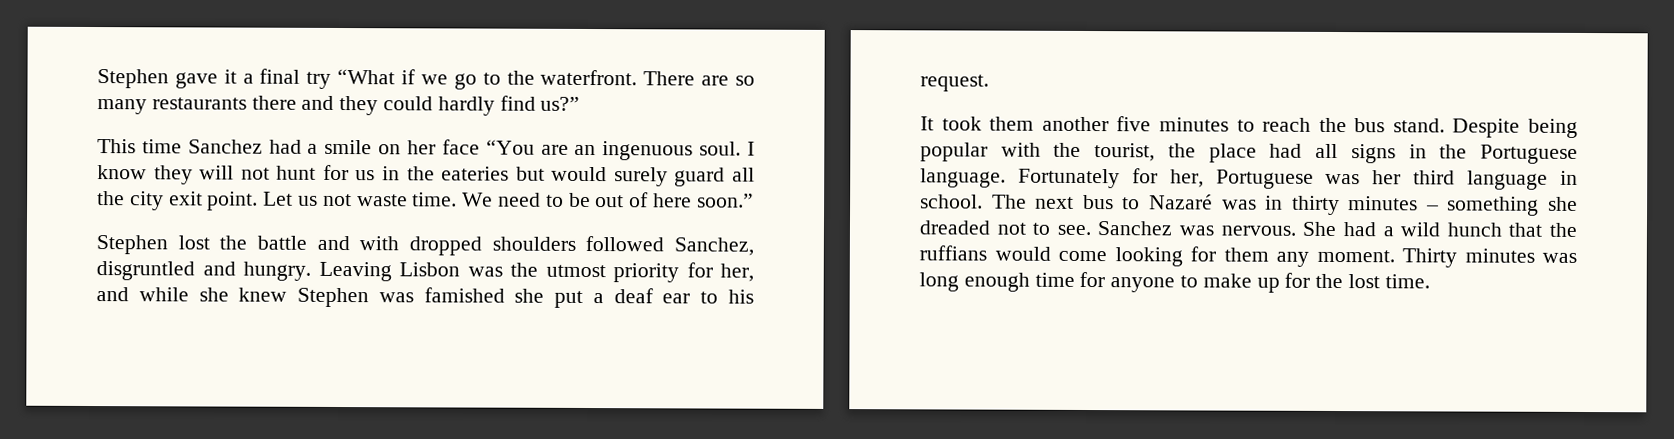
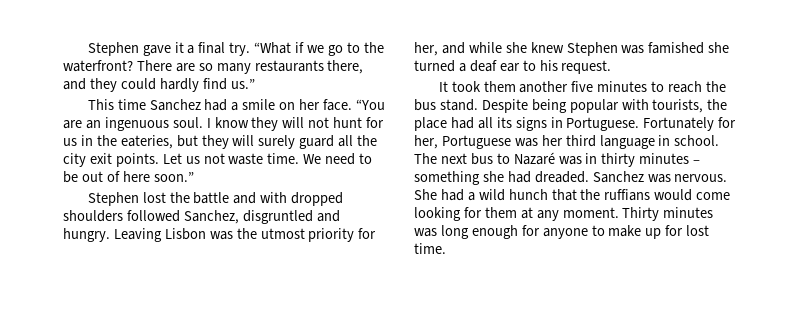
- Stephen gave it a final try “What if we go to the waterfront.
+ Stephen gave it a final try. “What if we go to the waterfront?
- There are so many restaurants there and they could hardly find us?”
+ There are so many restaurants there, and they could hardly find us.”
- This time Sanchez had a smile on her face “You are an ingenuous soul.
+ This time Sanchez had a smile on her face. “You are an ingenuous soul.
- I know they will not hunt for us in the eateries but would surely guard all the city exit point.
+ I know they will not hunt for us in the eateries, but they will surely guard all the city exit points.
- Leaving Lisbon was the utmost priority for her, and while she knew Stephen was famished she put a deaf ear to his request.
+ Leaving Lisbon was the utmost priority for her, and while she knew Stephen was famished she turned a deaf ear to his request.
- Despite being popular with the tourist, the place had all signs in the Portuguese language.
+ Despite being popular with tourists, the place had all its signs in Portuguese.
- The next bus to Nazaré was in thirty minutes – something she dreaded not to see.
+ The next bus to Nazaré was in thirty minutes – something she had dreaded.
- She had a wild hunch that the ruffians would come looking for them any moment.
+ She had a wild hunch that the ruffians would come looking for them at any moment.
- Thirty minutes was long enough time for anyone to make up for the lost time.
+ Thirty minutes was long enough for anyone to make up for lost time.

